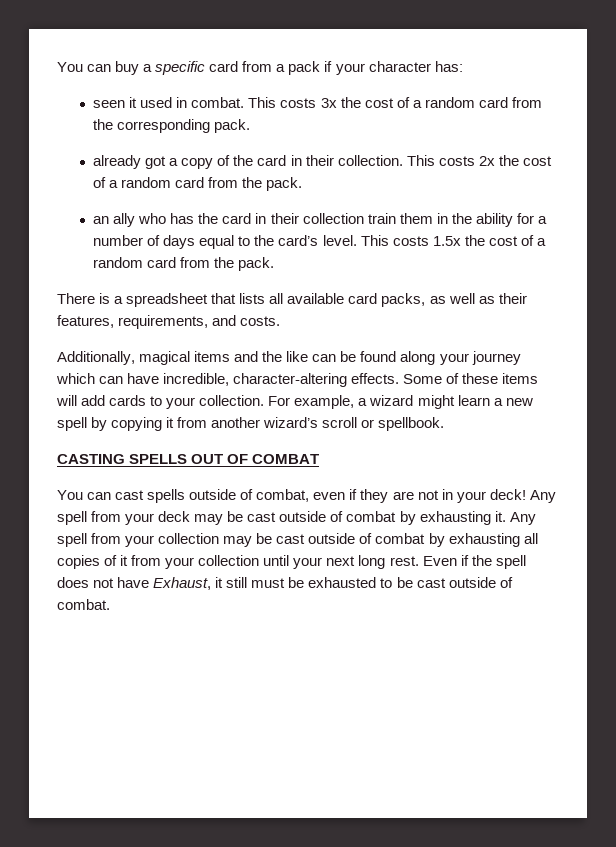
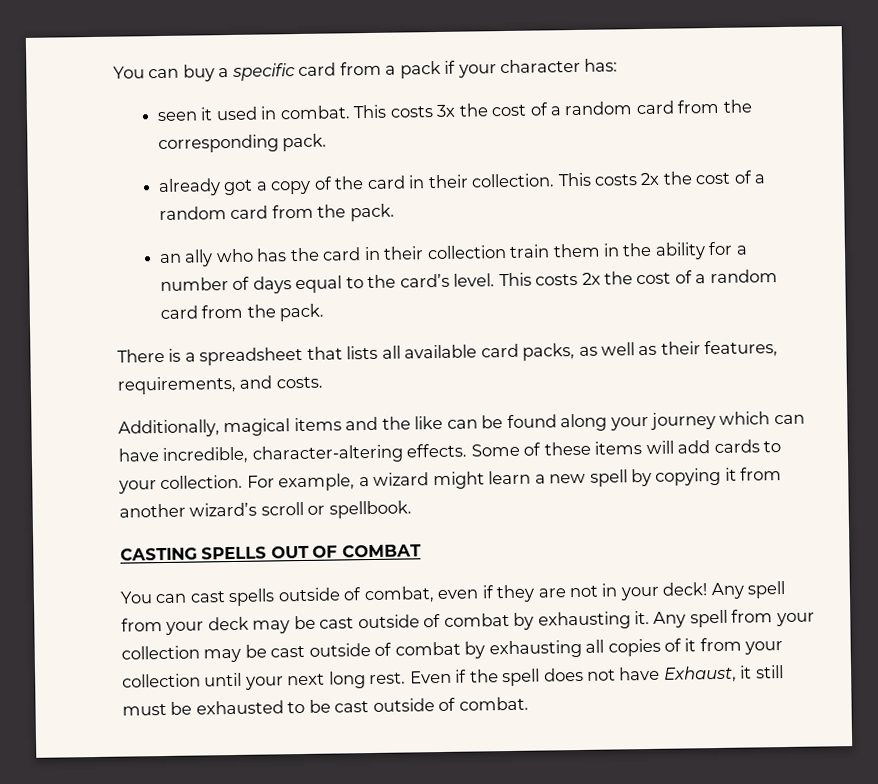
- an ally who has the card in their collection train them in the ability for a number of days equal to the card’s level. This costs 1.5x the cost of a random card from the pack.
+ an ally who has the card in their collection train them in the ability for a number of days equal to the card’s level. This costs 2x the cost of a random card from the pack.

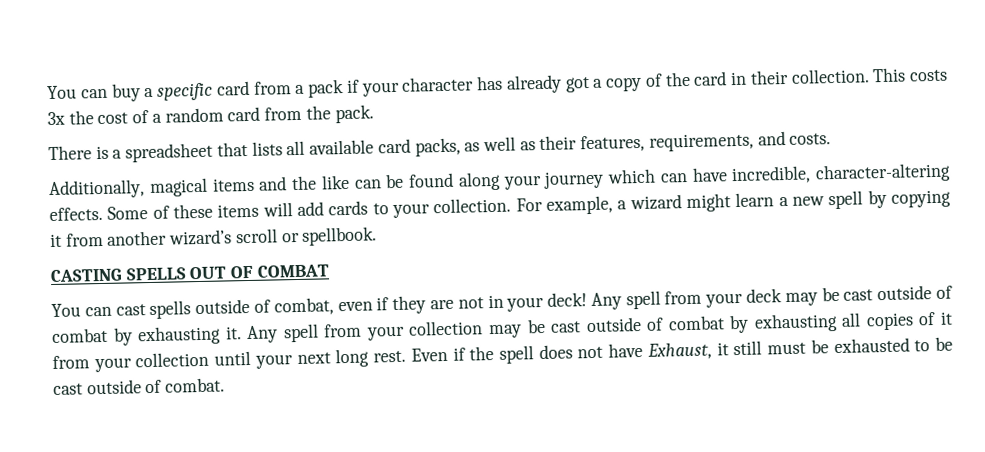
- You can buy a specific card from a pack if your character has:
- seen it used in combat. This costs 3x the cost of a random card from the corresponding pack.
- already got a copy of the card in their collection. This costs 2x the cost of a random card from the pack.
- an ally who has the card in their collection train them in the ability for a number of days equal to the card’s level. This costs 2x the cost of a random card from the pack.
+ You can buy a specific card from a pack if your character has already got a copy of the card in their collection. This costs 3x the cost of a random card from the pack.

